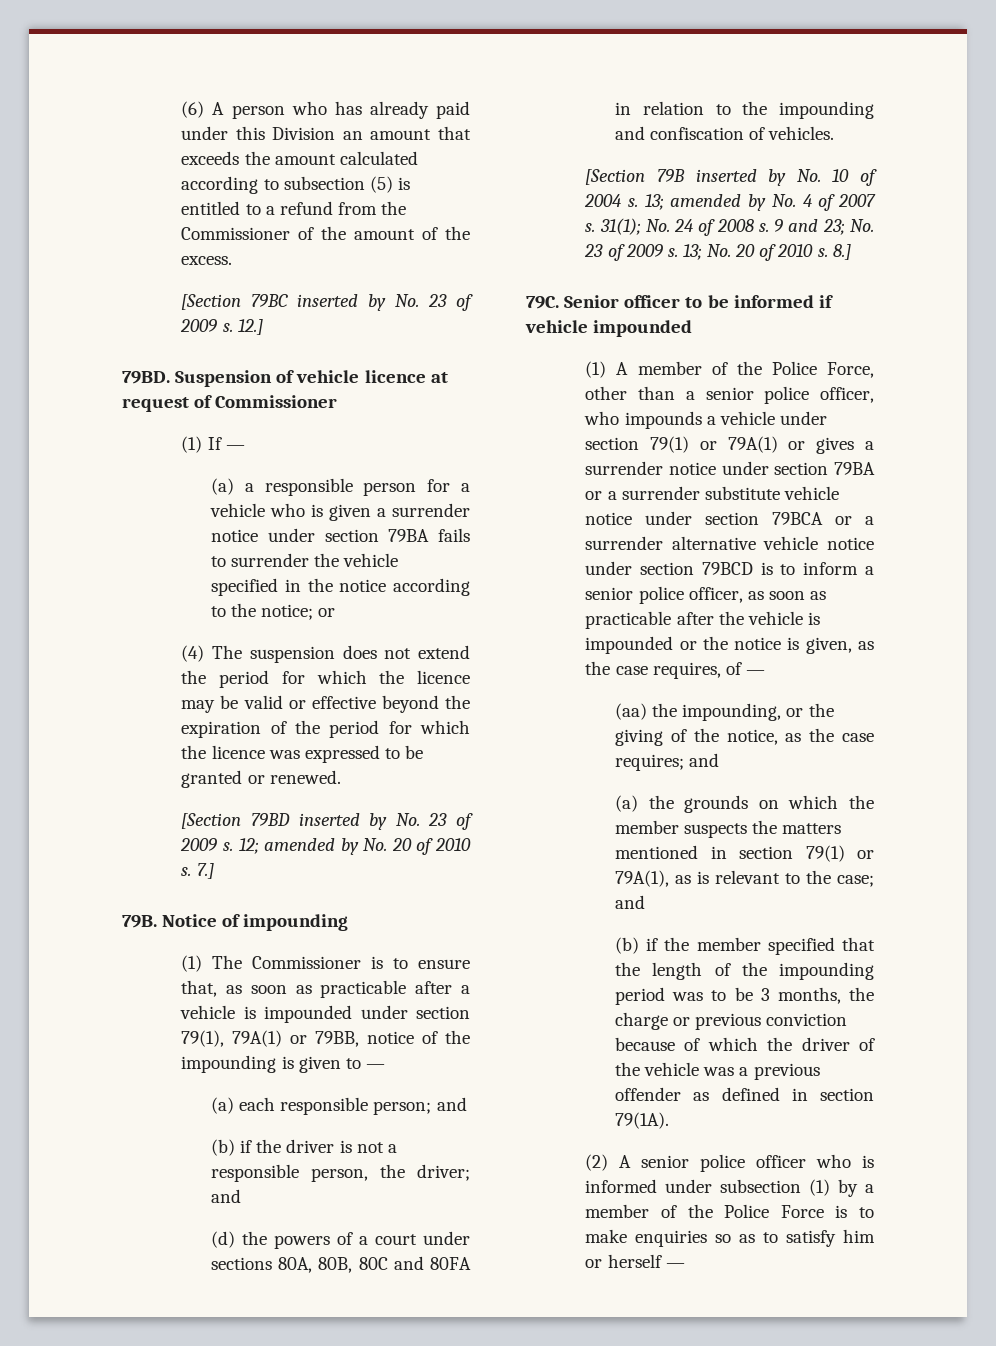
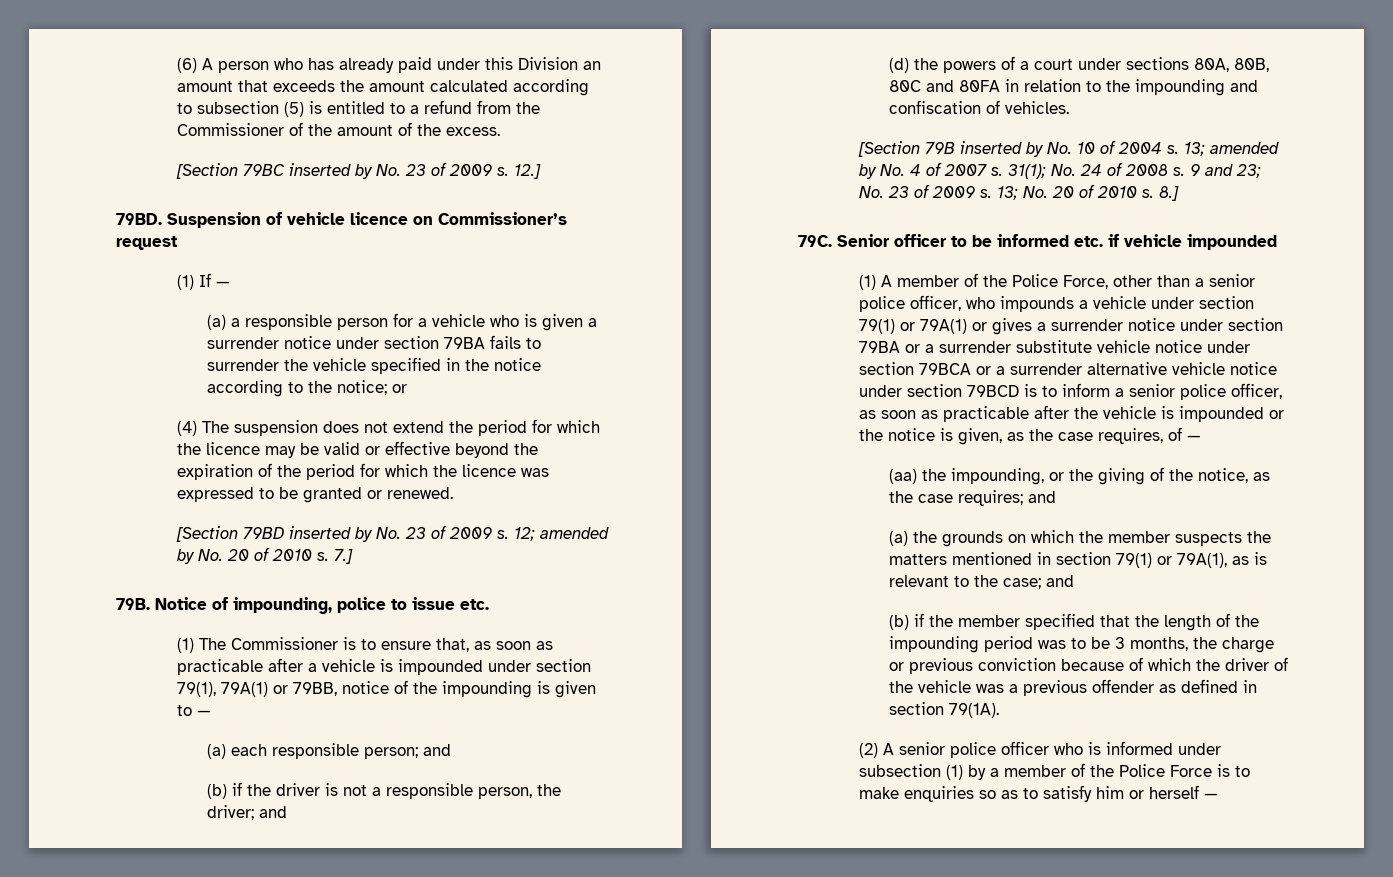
- Suspension of vehicle licence at request of Commissioner
+ Suspension of vehicle licence on Commissioner’s request
- Notice of impounding
+ Notice of impounding, police to issue etc.
- Senior officer to be informed if vehicle impounded
+ Senior officer to be informed etc. if vehicle impounded

